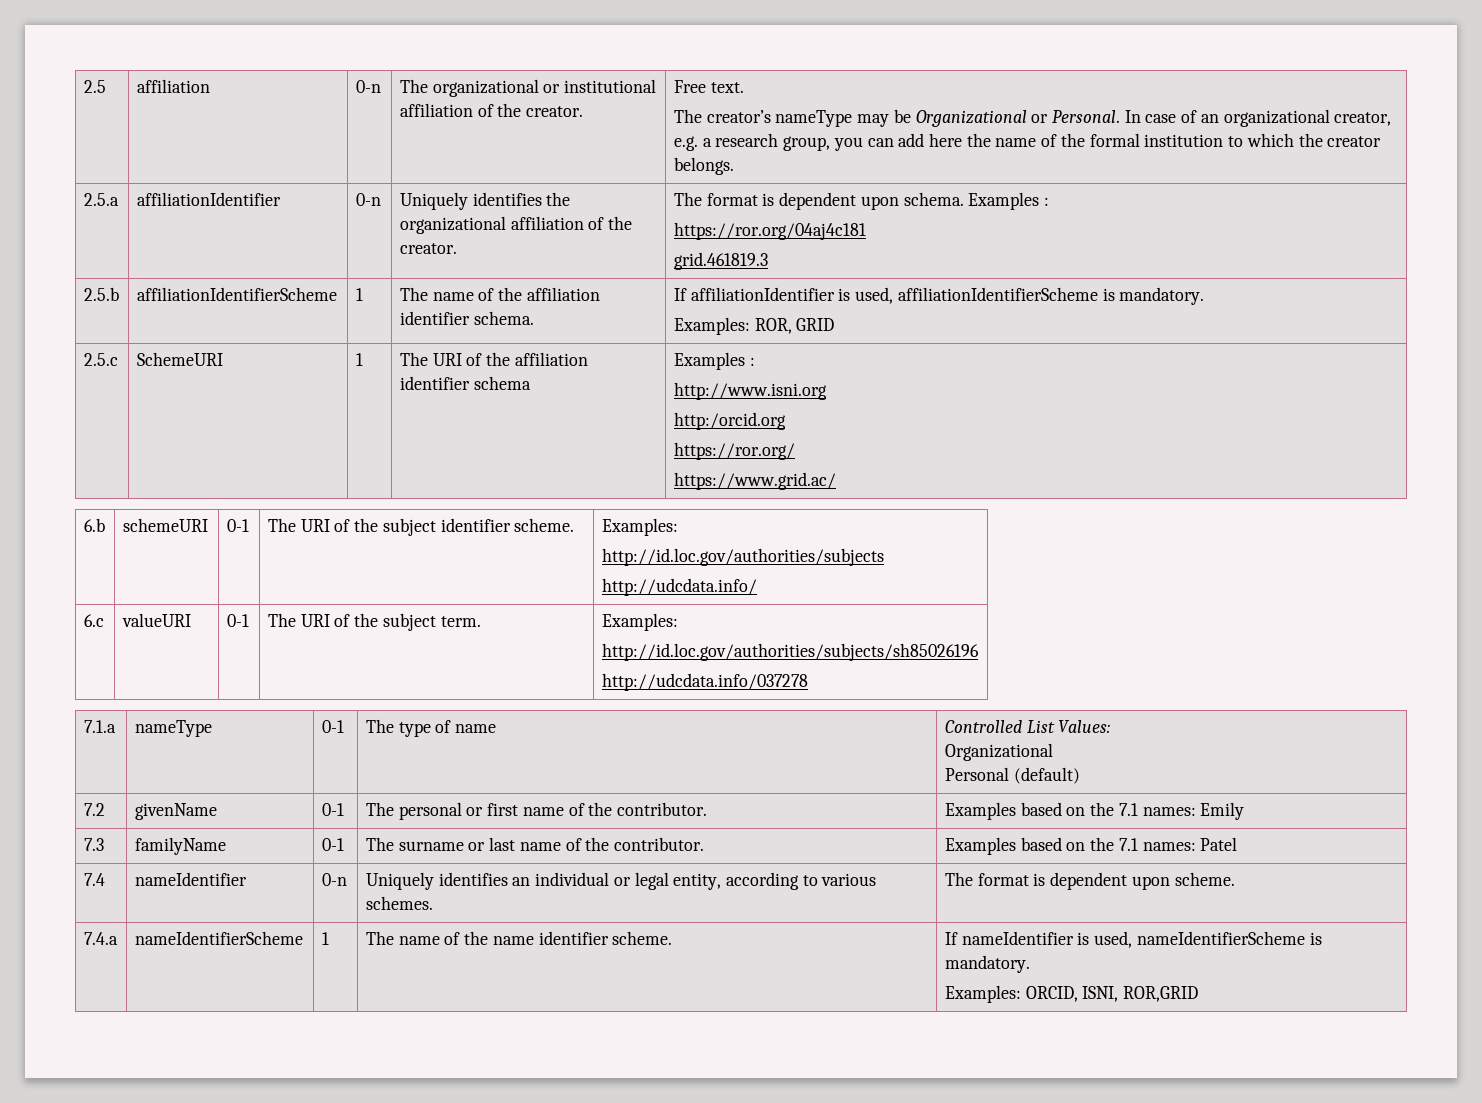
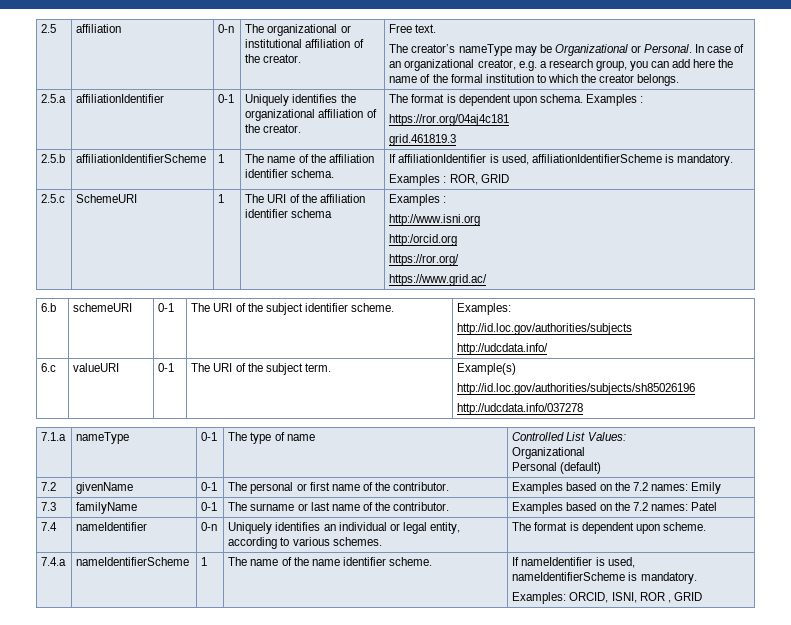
- 2.5.a | affiliationIdentifier | 0-n | Uniquely identifies the organizational affiliation of the creator. | The format is dependent upon schema. Examples :
+ 2.5.a | affiliationIdentifier | 0-1 | Uniquely identifies the organizational affiliation of the creator. | The format is dependent upon schema. Examples :
  2.5.b | affiliationIdentifierScheme | 1 | The name of the affiliation identifier schema. | If affiliationIdentifier is used, affiliationIdentifierScheme is mandatory.
- Examples: ROR, GRID
+ Examples : ROR, GRID
- 6.c | valueURI | 0-1 | The URI of the subject term. | Examples:
+ 6.c | valueURI | 0-1 | The URI of the subject term. | Example(s)
- 7.2 | givenName | 0-1 | The personal or first name of the contributor. | Examples based on the 7.1 names: Emily
+ 7.2 | givenName | 0-1 | The personal or first name of the contributor. | Examples based on the 7.2 names: Emily
- 7.3 | familyName | 0-1 | The surname or last name of the contributor. | Examples based on the 7.1 names: Patel
+ 7.3 | familyName | 0-1 | The surname or last name of the contributor. | Examples based on the 7.2 names: Patel
  7.4.a | nameIdentifierScheme | 1 | The name of the name identifier scheme. | If nameIdentifier is used, nameIdentifierScheme is mandatory.
- Examples: ORCID, ISNI, ROR,GRID
+ Examples: ORCID, ISNI, ROR , GRID

